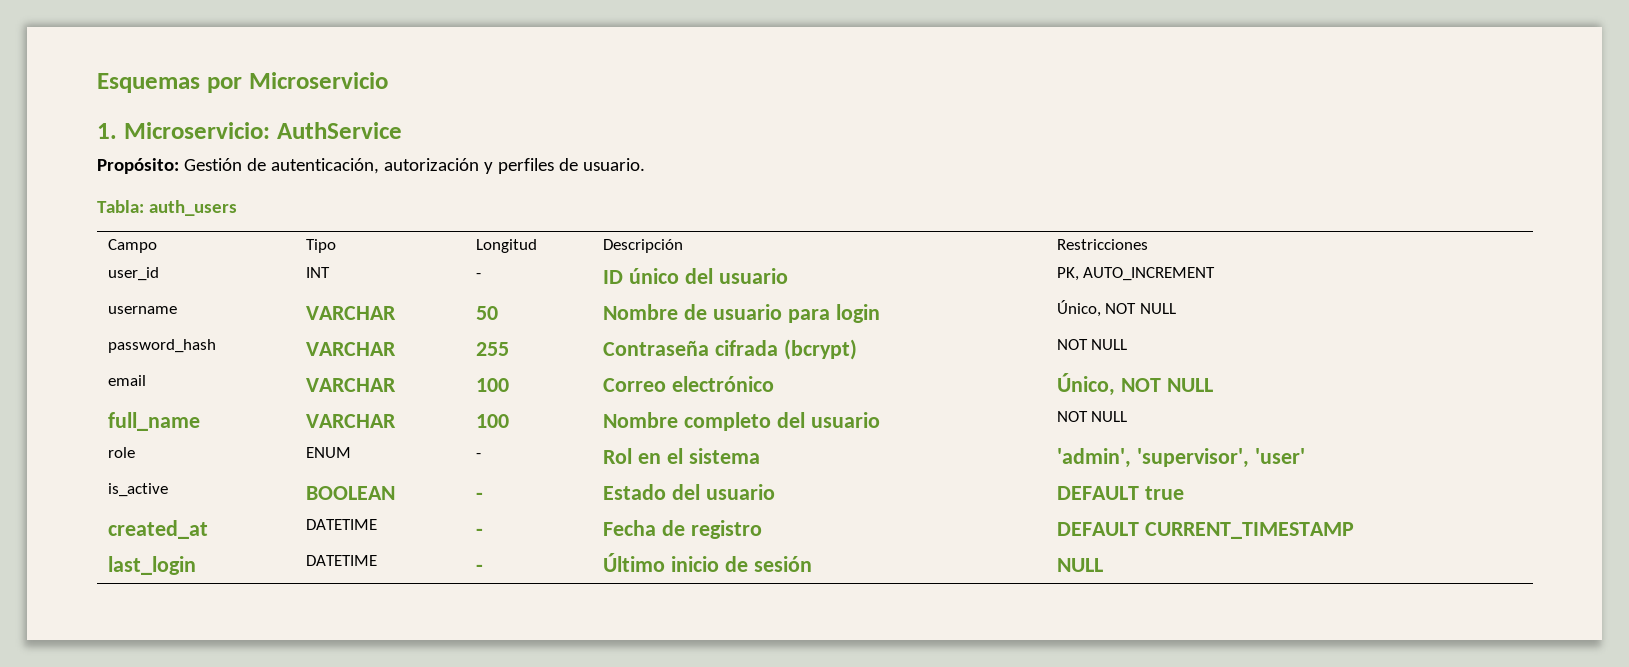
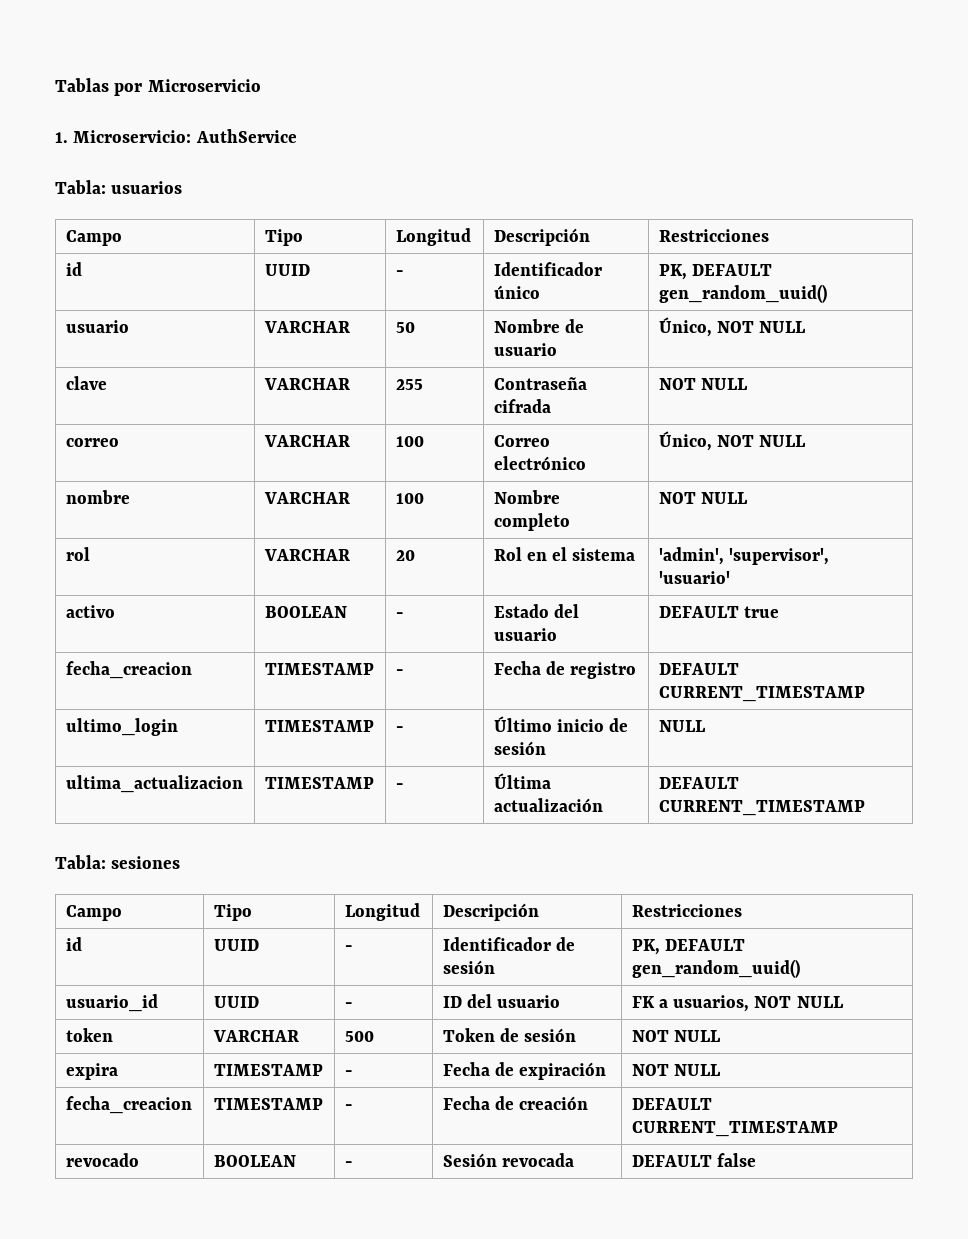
- Esquemas por Microservicio
+ Tablas por Microservicio
- Propósito: Gestión de autenticación, autorización y perfiles de usuario.
- Tabla: auth_users
+ Tabla: usuarios
  Campo | Tipo | Longitud | Descripción | Restricciones
- user_id | INT | - | ID único del usuario | PK, AUTO_INCREMENT
- username | VARCHAR | 50 | Nombre de usuario para login | Único, NOT NULL
- password_hash | VARCHAR | 255 | Contraseña cifrada (bcrypt) | NOT NULL
- email | VARCHAR | 100 | Correo electrónico | Único, NOT NULL
+ id | UUID | - | Identificador único | PK, DEFAULT gen_random_uuid()
+ usuario | VARCHAR | 50 | Nombre de usuario | Único, NOT NULL
+ clave | VARCHAR | 255 | Contraseña cifrada | NOT NULL
+ correo | VARCHAR | 100 | Correo electrónico | Único, NOT NULL
- full_name | VARCHAR | 100 | Nombre completo del usuario | NOT NULL
- role | ENUM | - | Rol en el sistema | 'admin', 'supervisor', 'user'
- is_active | BOOLEAN | - | Estado del usuario | DEFAULT true
+ nombre | VARCHAR | 100 | Nombre completo | NOT NULL
+ rol | VARCHAR | 20 | Rol en el sistema | 'admin', 'supervisor', 'usuario'
+ activo | BOOLEAN | - | Estado del usuario | DEFAULT true
- created_at | DATETIME | - | Fecha de registro | DEFAULT CURRENT_TIMESTAMP
+ fecha_creacion | TIMESTAMP | - | Fecha de registro | DEFAULT CURRENT_TIMESTAMP
- last_login | DATETIME | - | Último inicio de sesión | NULL
+ ultimo_login | TIMESTAMP | - | Último inicio de sesión | NULL
+ ultima_actualizacion | TIMESTAMP | - | Última actualización | DEFAULT CURRENT_TIMESTAMP
+ Tabla: sesiones
+ Campo | Tipo | Longitud | Descripción | Restricciones
+ id | UUID | - | Identificador de sesión | PK, DEFAULT gen_random_uuid()
+ usuario_id | UUID | - | ID del usuario | FK a usuarios, NOT NULL
+ token | VARCHAR | 500 | Token de sesión | NOT NULL
+ expira | TIMESTAMP | - | Fecha de expiración | NOT NULL
+ fecha_creacion | TIMESTAMP | - | Fecha de creación | DEFAULT CURRENT_TIMESTAMP
+ revocado | BOOLEAN | - | Sesión revocada | DEFAULT false

